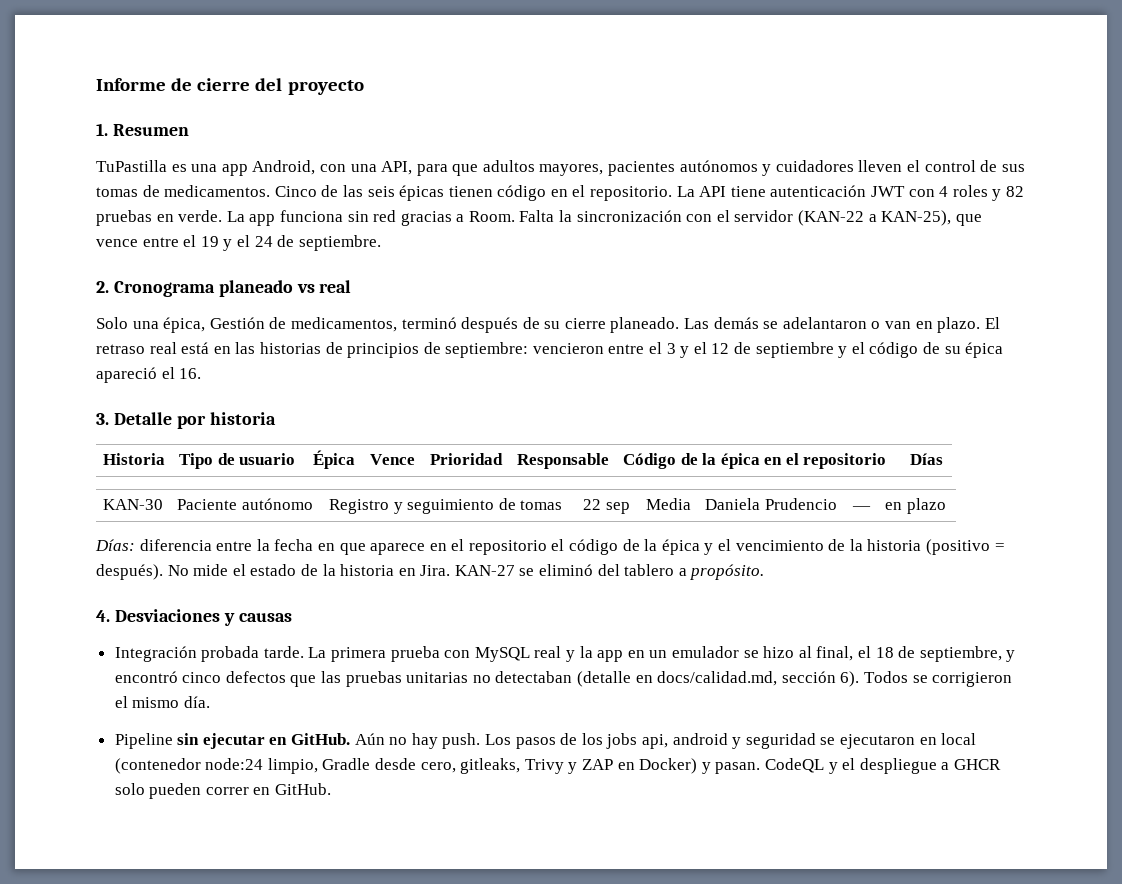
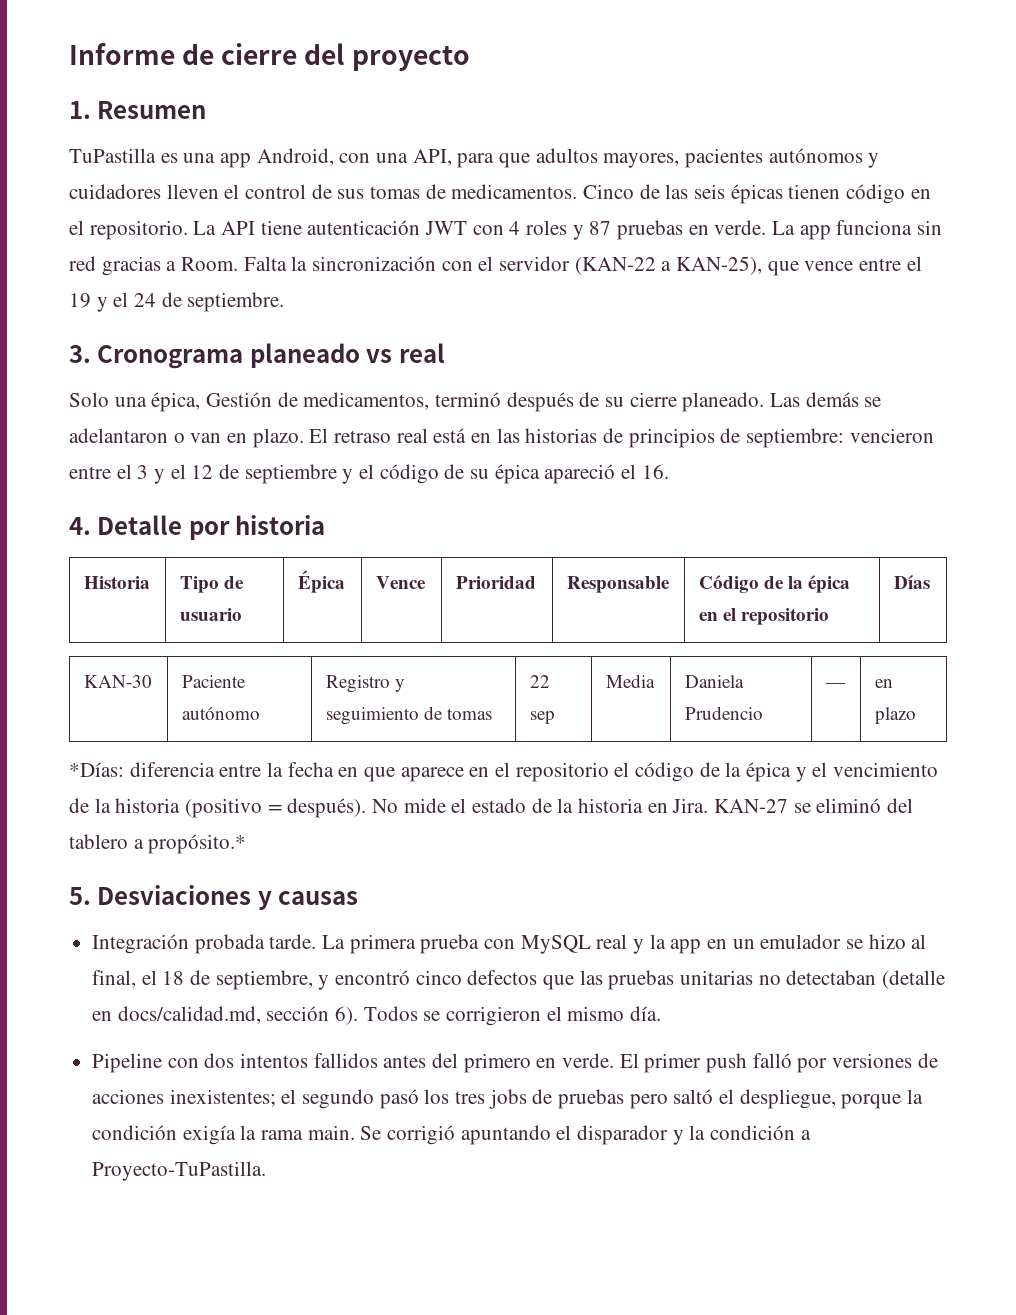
- La API tiene autenticación JWT con 4 roles y 82 pruebas en verde.
+ La API tiene autenticación JWT con 4 roles y 87 pruebas en verde.
- 2. Cronograma planeado vs real
+ 3. Cronograma planeado vs real
- 3. Detalle por historia
+ 4. Detalle por historia
- Días: diferencia entre la fecha en que aparece en el repositorio el código de la épica y el vencimiento de la historia (positivo = después).
+ *Días: diferencia entre la fecha en que aparece en el repositorio el código de la épica y el vencimiento de la historia (positivo = después).
- KAN-27 se eliminó del tablero a propósito.
- 4. Desviaciones y causas
+ KAN-27 se eliminó del tablero a propósito.*
+ 5. Desviaciones y causas
- Pipeline sin ejecutar en GitHub. Aún no hay push. Los pasos de los jobs api, android y seguridad se ejecutaron en local (contenedor node:24 limpio, Gradle desde cero, gitleaks, Trivy y ZAP en Docker) y pasan. CodeQL y el despliegue a GHCR solo pueden correr en GitHub.
+ Pipeline con dos intentos fallidos antes del primero en verde. El primer push falló por versiones de acciones inexistentes; el segundo pasó los tres jobs de pruebas pero saltó el despliegue, porque la condición exigía la rama main. Se corrigió apuntando el disparador y la condición a Proyecto-TuPastilla.

